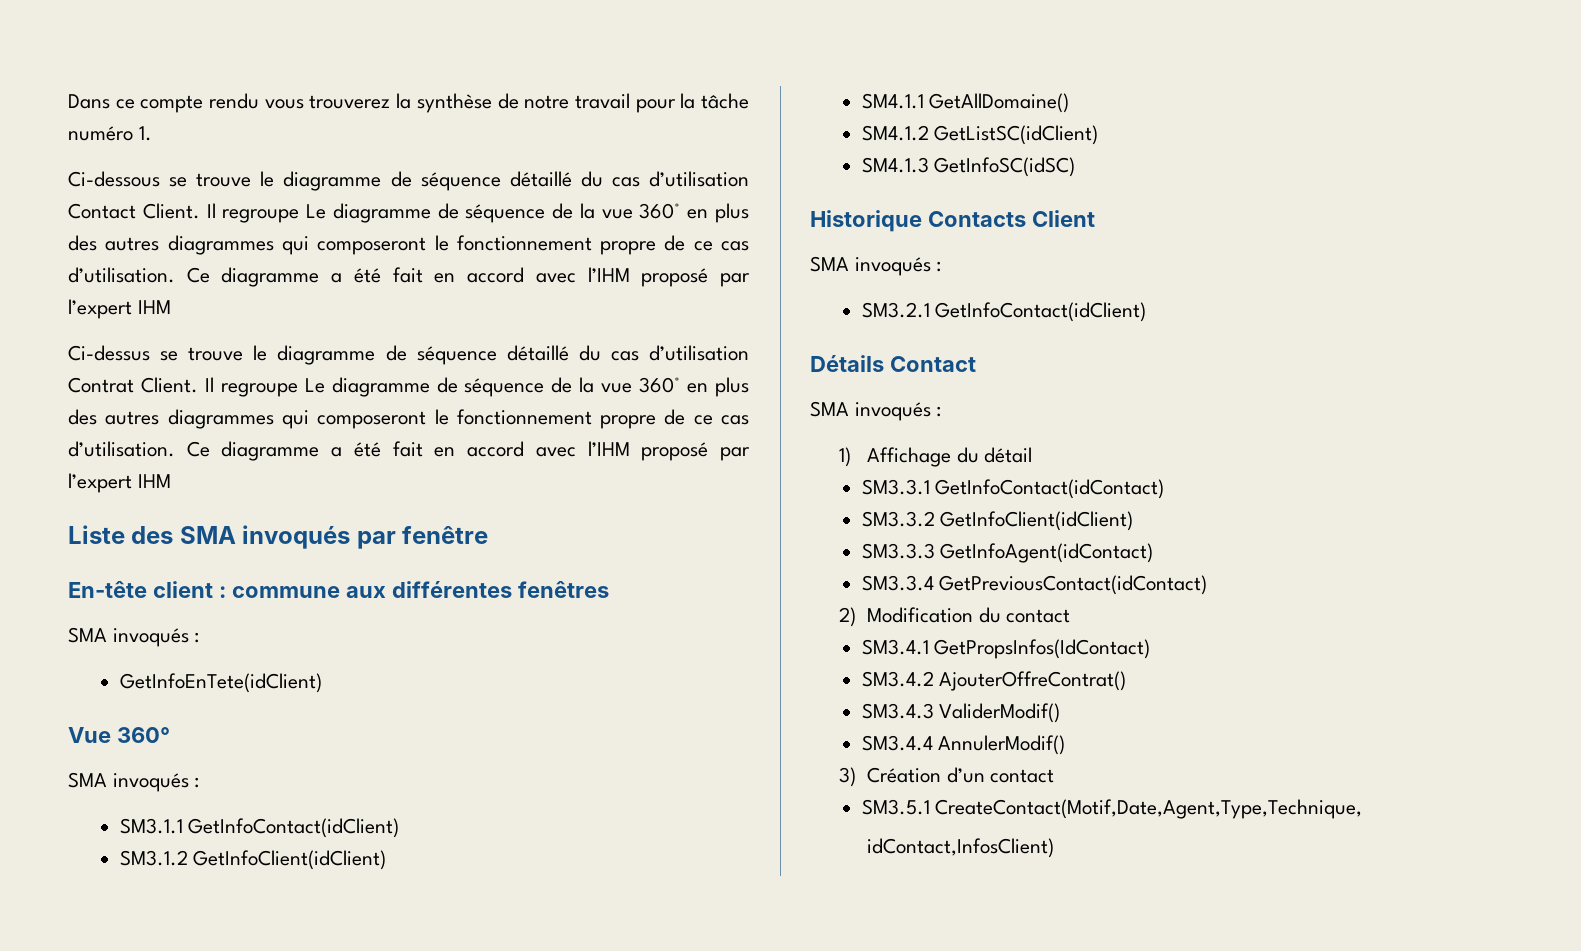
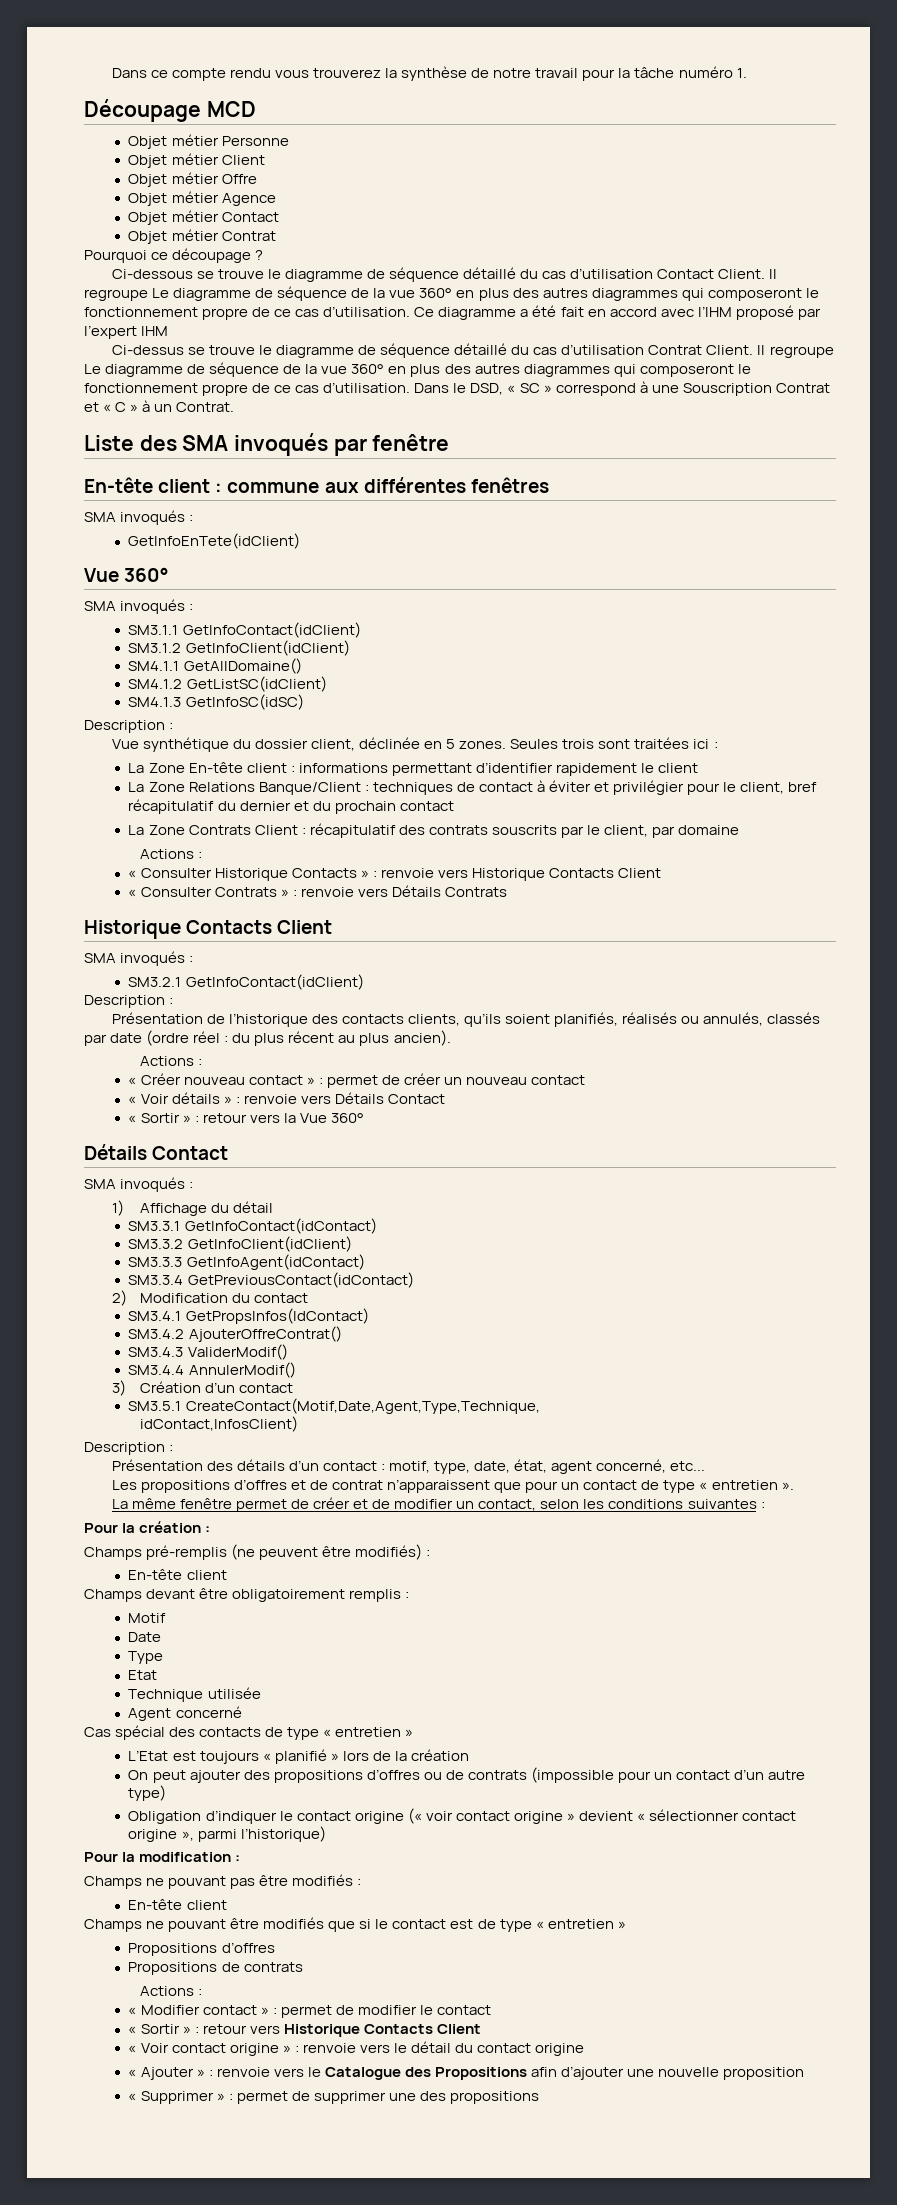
+ Découpage MCD
+ Objet métier Personne
+ Objet métier Client
+ Objet métier Offre
+ Objet métier Agence
+ Objet métier Contact
+ Objet métier Contrat
+ Pourquoi ce découpage ?
- Ci-dessus se trouve le diagramme de séquence détaillé du cas d’utilisation Contrat Client. Il regroupe Le diagramme de séquence de la vue 360° en plus des autres diagrammes qui composeront le fonctionnement propre de ce cas d’utilisation. Ce diagramme a été fait en accord avec l’IHM proposé par l’expert IHM
+ Ci-dessus se trouve le diagramme de séquence détaillé du cas d’utilisation Contrat Client. Il regroupe Le diagramme de séquence de la vue 360° en plus des autres diagrammes qui composeront le fonctionnement propre de ce cas d’utilisation. Dans le DSD, « SC » correspond à une Souscription Contrat et « C » à un Contrat.
  SM4.1.3 GetInfoSC(idSC)
+ Description :
+ Vue synthétique du dossier client, déclinée en 5 zones. Seules trois sont traitées ici :
+ La Zone En-tête client : informations permettant d’identifier rapidement le client
+ La Zone Relations Banque/Client : techniques de contact à éviter et privilégier pour le client, bref récapitulatif du dernier et du prochain contact
+ La Zone Contrats Client : récapitulatif des contrats souscrits par le client, par domaine
+ Actions :
+ « Consulter Historique Contacts » : renvoie vers Historique Contacts Client
+ « Consulter Contrats » : renvoie vers Détails Contrats
  SM3.2.1 GetInfoContact(idClient)
+ Description :
+ Présentation de l’historique des contacts clients, qu’ils soient planifiés, réalisés ou annulés, classés par date (ordre réel : du plus récent au plus ancien).
+ Actions :
+ « Créer nouveau contact » : permet de créer un nouveau contact
+ « Voir détails » : renvoie vers Détails Contact
+ « Sortir » : retour vers la Vue 360°
  idContact,InfosClient)
+ Description :
+ Présentation des détails d’un contact : motif, type, date, état, agent concerné, etc...
+ Les propositions d’offres et de contrat n’apparaissent que pour un contact de type « entretien ».
+ La même fenêtre permet de créer et de modifier un contact, selon les conditions suivantes :
+ Pour la création :
+ Champs pré-remplis (ne peuvent être modifiés) :
+ En-tête client
+ Champs devant être obligatoirement remplis :
+ Motif
+ Date
+ Type
+ Etat
+ Technique utilisée
+ Agent concerné
+ Cas spécial des contacts de type « entretien »
+ L’Etat est toujours « planifié » lors de la création
+ On peut ajouter des propositions d’offres ou de contrats (impossible pour un contact d’un autre type)
+ Obligation d’indiquer le contact origine (« voir contact origine » devient « sélectionner contact origine », parmi l’historique)
+ Pour la modification :
+ Champs ne pouvant pas être modifiés :
+ En-tête client
+ Champs ne pouvant être modifiés que si le contact est de type « entretien »
+ Propositions d’offres
+ Propositions de contrats
+ Actions :
+ « Modifier contact » : permet de modifier le contact
+ « Sortir » : retour vers Historique Contacts Client
+ « Voir contact origine » : renvoie vers le détail du contact origine
+ « Ajouter » : renvoie vers le Catalogue des Propositions afin d’ajouter une nouvelle proposition
+ « Supprimer » : permet de supprimer une des propositions

